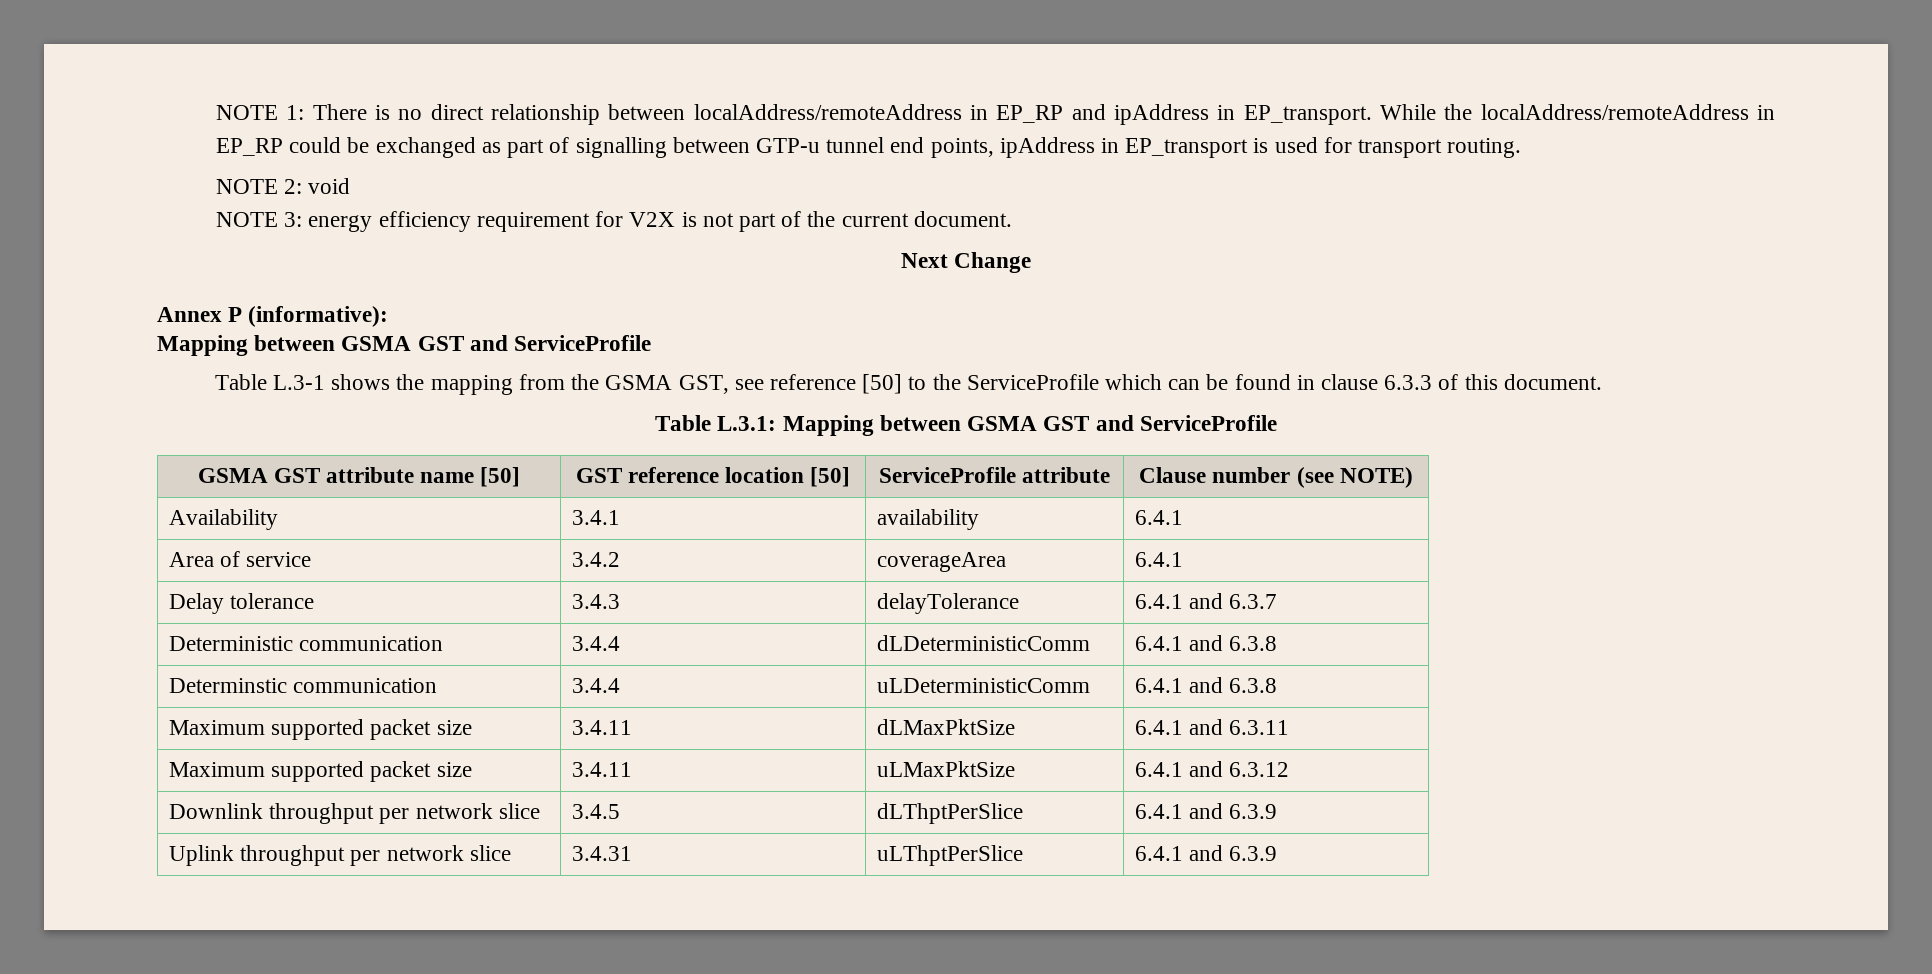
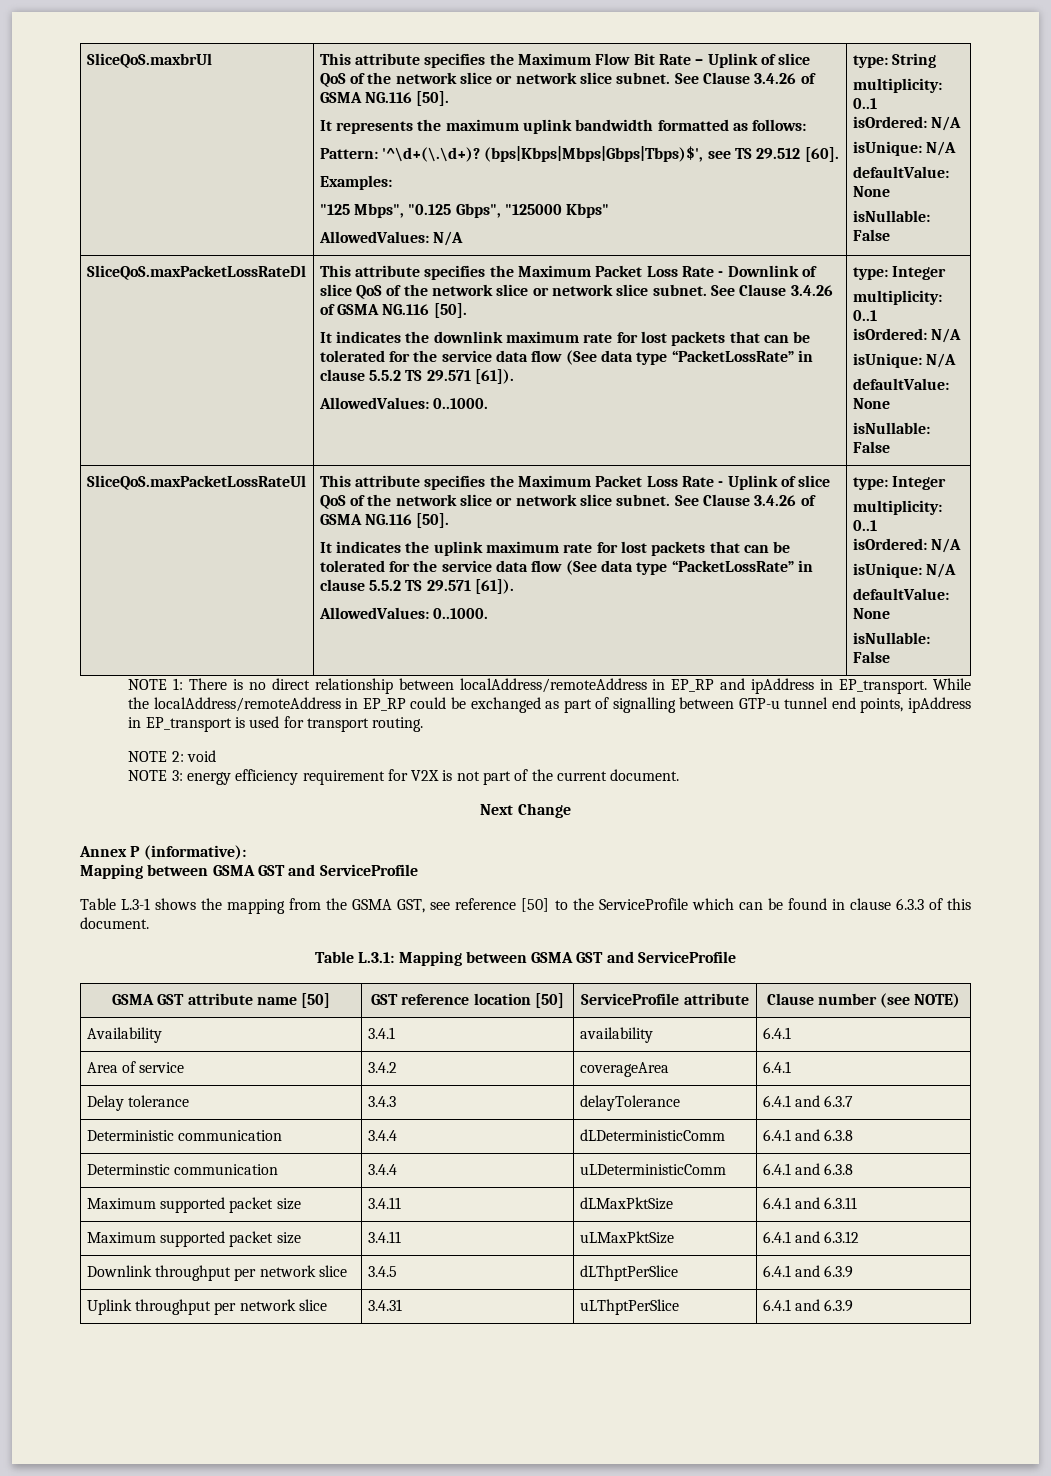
+ SliceQoS.maxbrUl | This attribute specifies the Maximum Flow Bit Rate – Uplink of slice QoS of the network slice or network slice subnet. See Clause 3.4.26 of GSMA NG.116 [50].
+ It represents the maximum uplink bandwidth formatted as follows:
+ Pattern: '^\d+(\.\d+)? (bps|Kbps|Mbps|Gbps|Tbps)$', see TS 29.512 [60].
+ Examples:
+ "125 Mbps", "0.125 Gbps", "125000 Kbps"
+ AllowedValues: N/A | type: String
+ multiplicity: 0..1
+ isOrdered: N/A
+ isUnique: N/A
+ defaultValue: None
+ isNullable: False
+ SliceQoS.maxPacketLossRateDl | This attribute specifies the Maximum Packet Loss Rate - Downlink of slice QoS of the network slice or network slice subnet. See Clause 3.4.26 of GSMA NG.116 [50].
+ It indicates the downlink maximum rate for lost packets that can be tolerated for the service data flow (See data type “PacketLossRate” in clause 5.5.2 TS 29.571 [61]).
+ AllowedValues: 0..1000. | type: Integer
+ multiplicity: 0..1
+ isOrdered: N/A
+ isUnique: N/A
+ defaultValue: None
+ isNullable: False
+ SliceQoS.maxPacketLossRateUl | This attribute specifies the Maximum Packet Loss Rate - Uplink of slice QoS of the network slice or network slice subnet. See Clause 3.4.26 of GSMA NG.116 [50].
+ It indicates the uplink maximum rate for lost packets that can be tolerated for the service data flow (See data type “PacketLossRate” in clause 5.5.2 TS 29.571 [61]).
+ AllowedValues: 0..1000. | type: Integer
+ multiplicity: 0..1
+ isOrdered: N/A
+ isUnique: N/A
+ defaultValue: None
+ isNullable: False

